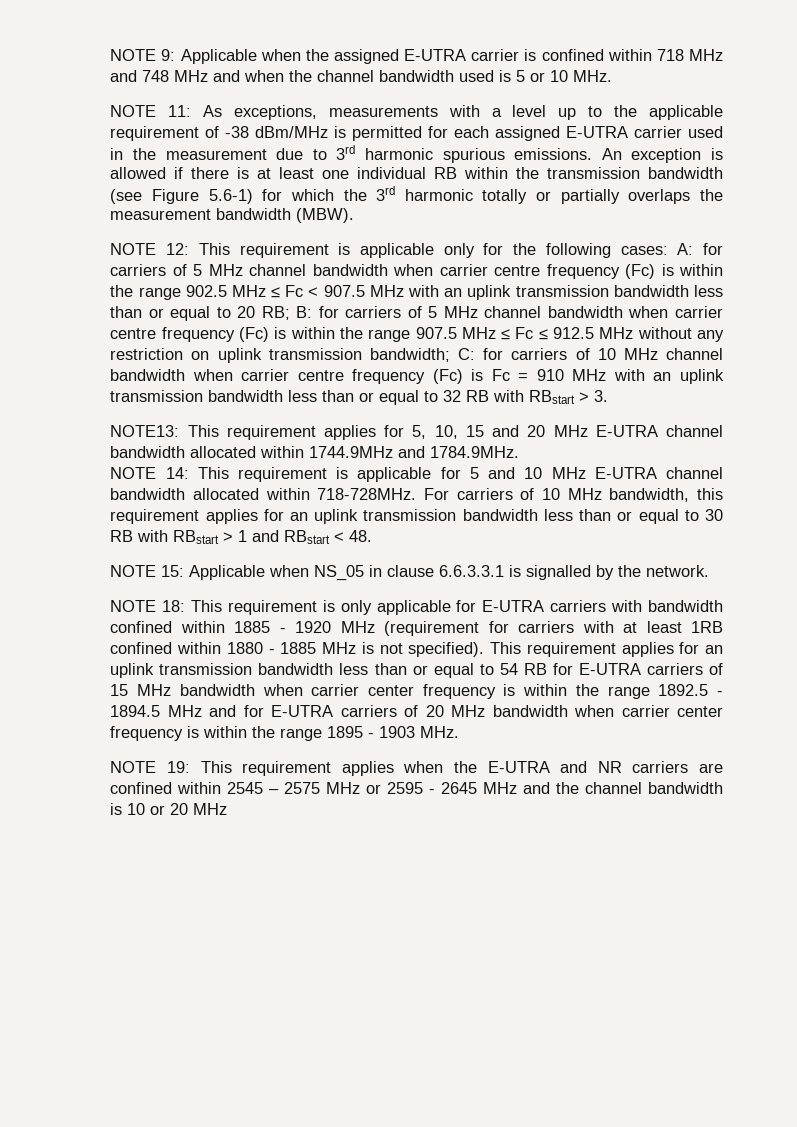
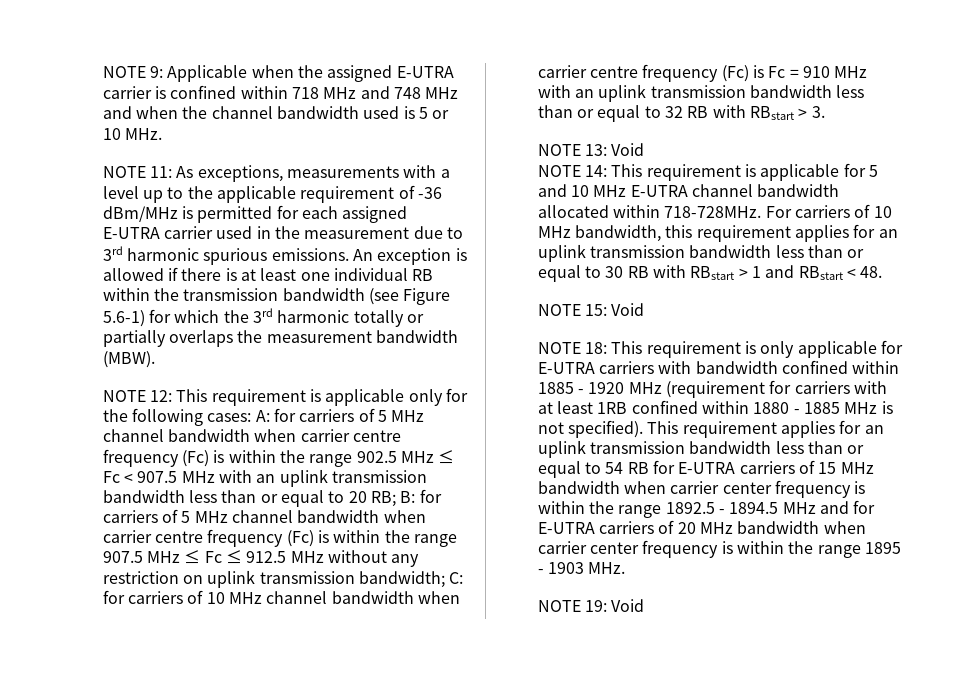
- NOTE 11: As exceptions, measurements with a level up to the applicable requirement of -38 dBm/MHz is permitted for each assigned E-UTRA carrier used in the measurement due to 3rd harmonic spurious emissions.
+ NOTE 11: As exceptions, measurements with a level up to the applicable requirement of -36 dBm/MHz is permitted for each assigned E-UTRA carrier used in the measurement due to 3rd harmonic spurious emissions.
- NOTE13: This requirement applies for 5, 10, 15 and 20 MHz E-UTRA channel bandwidth allocated within 1744.9MHz and 1784.9MHz.
+ NOTE 13: Void
- NOTE 15: Applicable when NS_05 in clause 6.6.3.3.1 is signalled by the network.
+ NOTE 15: Void
- NOTE 19: This requirement applies when the E-UTRA and NR carriers are confined within 2545 – 2575 MHz or 2595 - 2645 MHz and the channel bandwidth is 10 or 20 MHz
+ NOTE 19: Void

